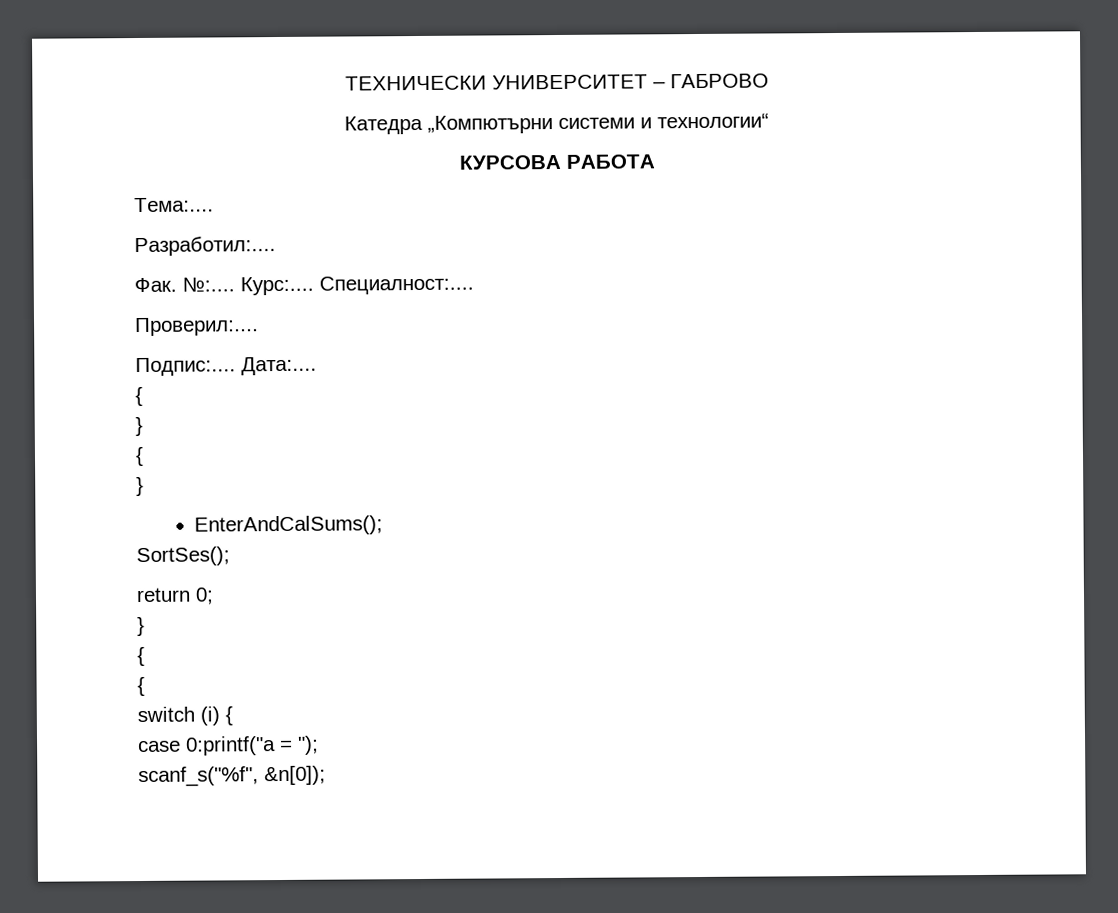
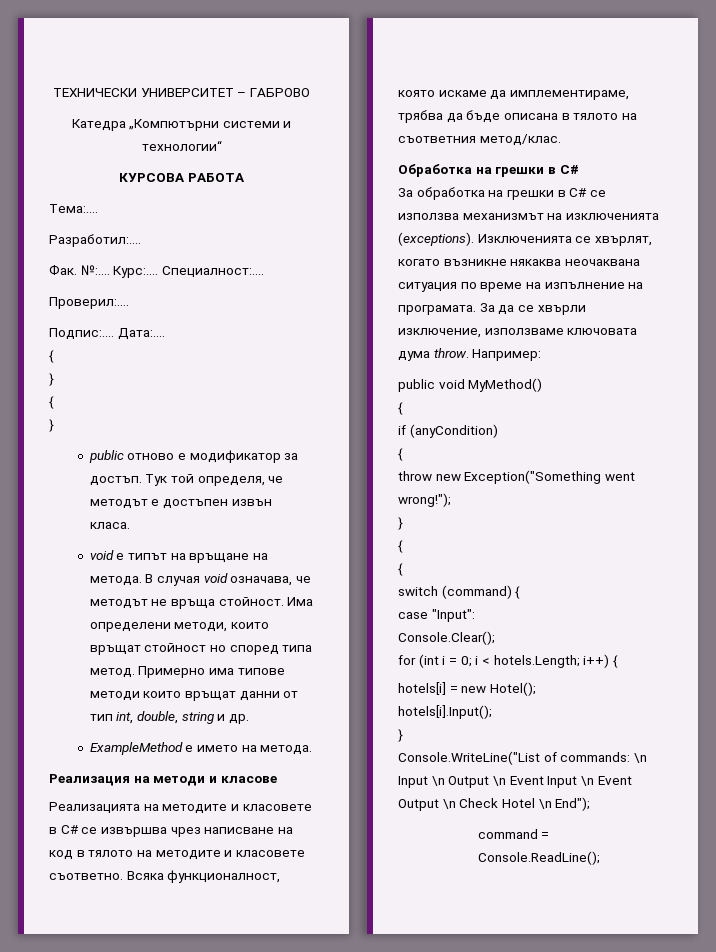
- EnterAndCalSums();
- SortSes();
- return 0;
+ public отново е модификатор за достъп. Тук той определя, че методът е достъпен извън класа.
+ void е типът на връщане на метода. В случая void означава, че методът не връща стойност. Има определени методи, които връщат стойност но според типа метод. Примерно има типове методи които връщат данни от тип int, double, string и др.
+ ExampleMethod е името на метода.
+ Реализация на методи и класове
+ Реализацията на методите и класовете в C# се извършва чрез написване на код в тялото на методите и класовете съответно. Всяка функционалност, която искаме да имплементираме, трябва да бъде описана в тялото на съответния метод/клас.
+ Обработка на грешки в C#
+ За обработка на грешки в C# се използва механизмът на изключенията (exceptions). Изключенията се хвърлят, когато възникне някаква неочаквана ситуация по време на изпълнение на програмата. За да се хвърли изключение, използваме ключовата дума throw. Например:
+ public void MyMethod()
+ {
+ if (anyCondition)
+ {
+ throw new Exception("Something went wrong!");
- switch (i) {
+ switch (command) {
- case 0:printf("a = ");
- scanf_s("%f", &n[0]);
+ case "Input":
+ Console.Clear();
+ for (int i = 0; i < hotels.Length; i++) {
+ hotels[i] = new Hotel();
+ hotels[i].Input();
+ }
+ Console.WriteLine("List of commands: \n Input \n Output \n Event Input \n Event Output \n Check Hotel \n End");
+ command = Console.ReadLine();

